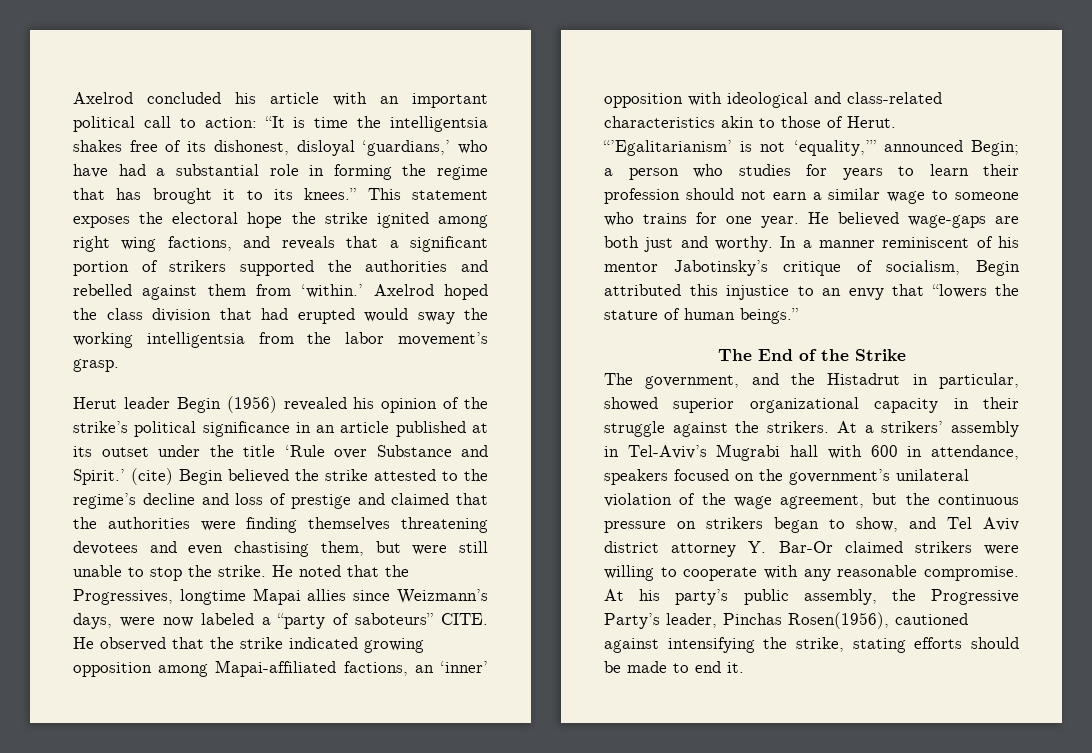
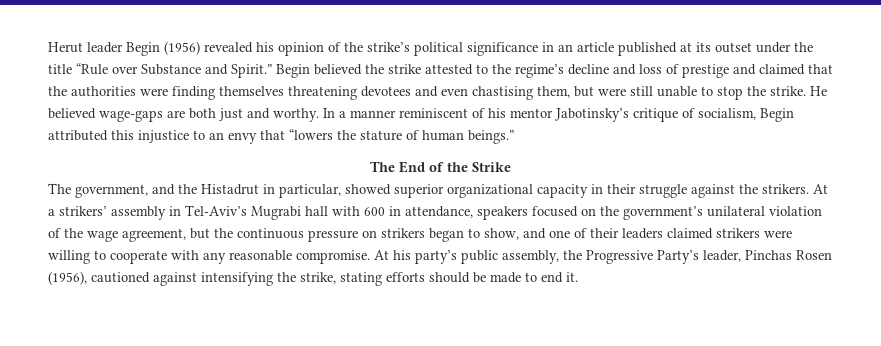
- Axelrod concluded his article with an important political call to action: “It is time the intelligentsia shakes free of its dishonest, disloyal ‘guardians,’ who have had a substantial role in forming the regime that has brought it to its knees.” This statement exposes the electoral hope the strike ignited among right wing factions, and reveals that a significant portion of strikers supported the authorities and rebelled against them from ‘within.’ Axelrod hoped the class division that had erupted would sway the working intelligentsia from the labor movement’s grasp.
- Herut leader Begin (1956) revealed his opinion of the strike’s political significance in an article published at its outset under the title ‘Rule over Substance and Spirit.’ (cite) Begin believed the strike attested to the regime’s decline and loss of prestige and claimed that the authorities were finding themselves threatening devotees and even chastising them, but were still unable to stop the strike.
+ Herut leader Begin (1956) revealed his opinion of the strike’s political significance in an article published at its outset under the title “Rule over Substance and Spirit.” Begin believed the strike attested to the regime’s decline and loss of prestige and claimed that the authorities were finding themselves threatening devotees and even chastising them, but were still unable to stop the strike.
- He noted that the Progressives, longtime Mapai allies since Weizmann’s days, were now labeled a “party of saboteurs” CITE. He observed that the strike indicated growing opposition among Mapai-affiliated factions, an ‘inner’ opposition with ideological and class-related characteristics akin to those of Herut. “’Egalitarianism’ is not ‘equality,’” announced Begin; a person who studies for years to learn their profession should not earn a similar wage to someone who trains for one year. He believed wage-gaps are both just and worthy.
+ He believed wage-gaps are both just and worthy.
- At a strikers’ assembly in Tel-Aviv’s Mugrabi hall with 600 in attendance, speakers focused on the government’s unilateral violation of the wage agreement, but the continuous pressure on strikers began to show, and Tel Aviv district attorney Y. Bar-Or claimed strikers were willing to cooperate with any reasonable compromise.
+ At a strikers’ assembly in Tel-Aviv’s Mugrabi hall with 600 in attendance, speakers focused on the government’s unilateral violation of the wage agreement, but the continuous pressure on strikers began to show, and one of their leaders claimed strikers were willing to cooperate with any reasonable compromise.
- At his party’s public assembly, the Progressive Party’s leader, Pinchas Rosen(1956), cautioned against intensifying the strike, stating efforts should be made to end it.
+ At his party’s public assembly, the Progressive Party’s leader, Pinchas Rosen (1956), cautioned against intensifying the strike, stating efforts should be made to end it.

